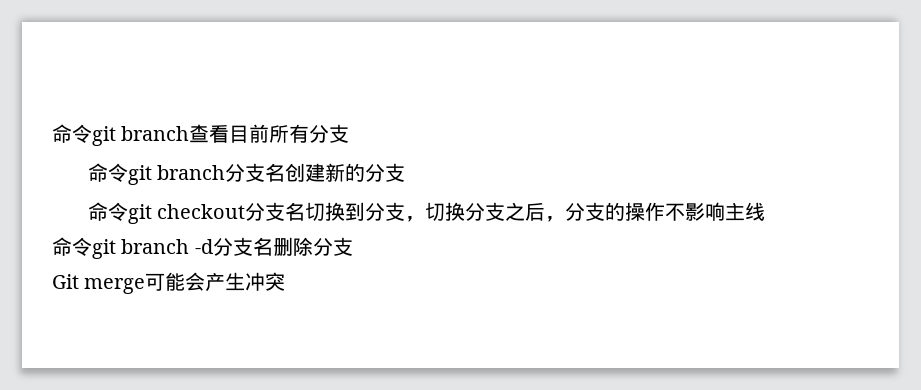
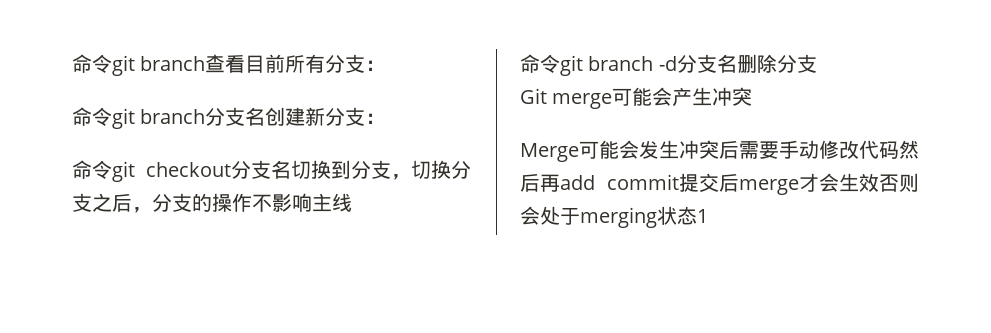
- 命令git branch查看目前所有分支
+ 命令git branch查看目前所有分支：
- 命令git branch分支名创建新的分支
+ 命令git branch分支名创建新分支：
+ Merge可能会发生冲突后需要手动修改代码然后再add commit提交后merge才会生效否则会处于merging状态1

